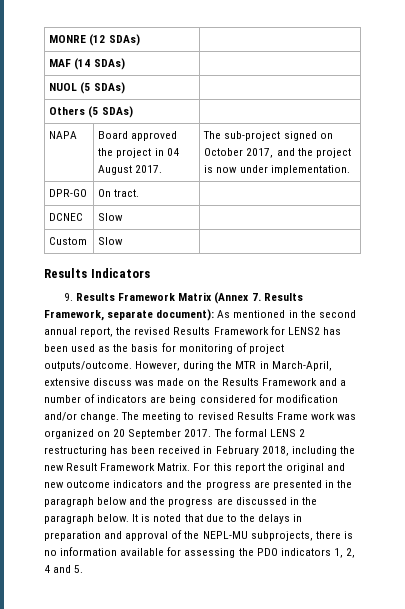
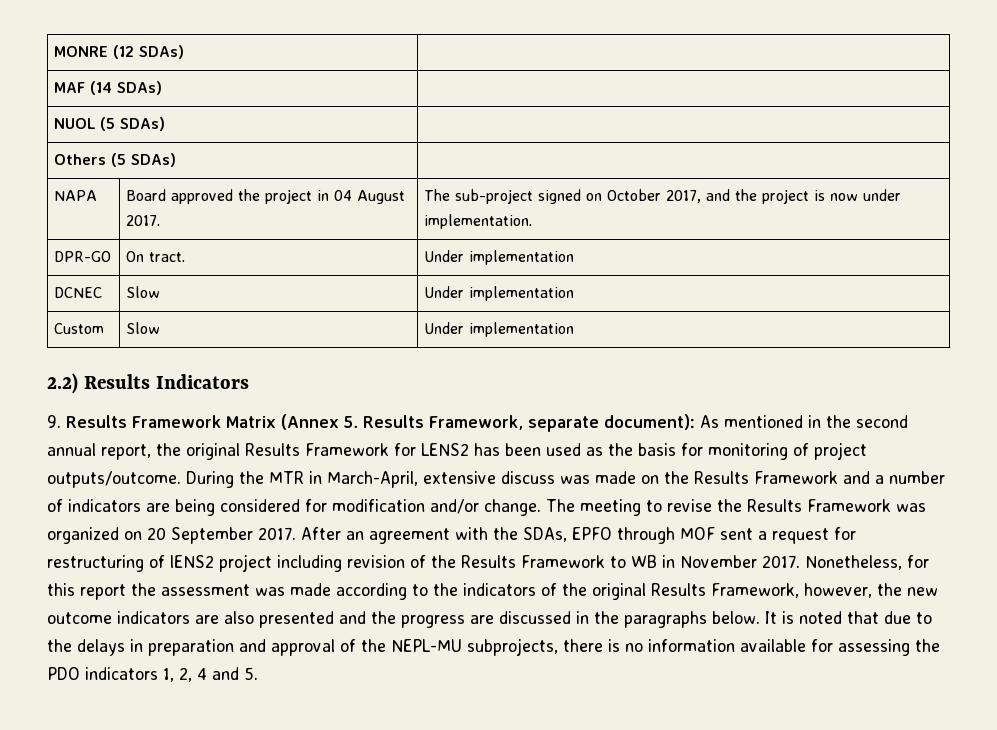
- DPR-GO | On tract. |
+ DPR-GO | On tract. | Under implementation
- DCNEC | Slow |
+ DCNEC | Slow | Under implementation
- Custom | Slow |
- Results Indicators
+ Custom | Slow | Under implementation
+ 2.2) Results Indicators
- 9. Results Framework Matrix (Annex 7. Results Framework, separate document): As mentioned in the second annual report, the revised Results Framework for LENS2 has been used as the basis for monitoring of project outputs/outcome.
+ 9. Results Framework Matrix (Annex 5. Results Framework, separate document): As mentioned in the second annual report, the original Results Framework for LENS2 has been used as the basis for monitoring of project outputs/outcome.
- However, during the MTR in March-April, extensive discuss was made on the Results Framework and a number of indicators are being considered for modification and/or change.
+ During the MTR in March-April, extensive discuss was made on the Results Framework and a number of indicators are being considered for modification and/or change.
- The meeting to revised Results Frame work was organized on 20 September 2017.
+ The meeting to revise the Results Framework was organized on 20 September 2017.
- The formal LENS 2 restructuring has been received in February 2018, including the new Result Framework Matrix. For this report the original and new outcome indicators and the progress are presented in the paragraph below and the progress are discussed in the paragraph below.
+ After an agreement with the SDAs, EPFO through MOF sent a request for restructuring of lENS2 project including revision of the Results Framework to WB in November 2017. Nonetheless, for this report the assessment was made according to the indicators of the original Results Framework, however, the new outcome indicators are also presented and the progress are discussed in the paragraphs below.

